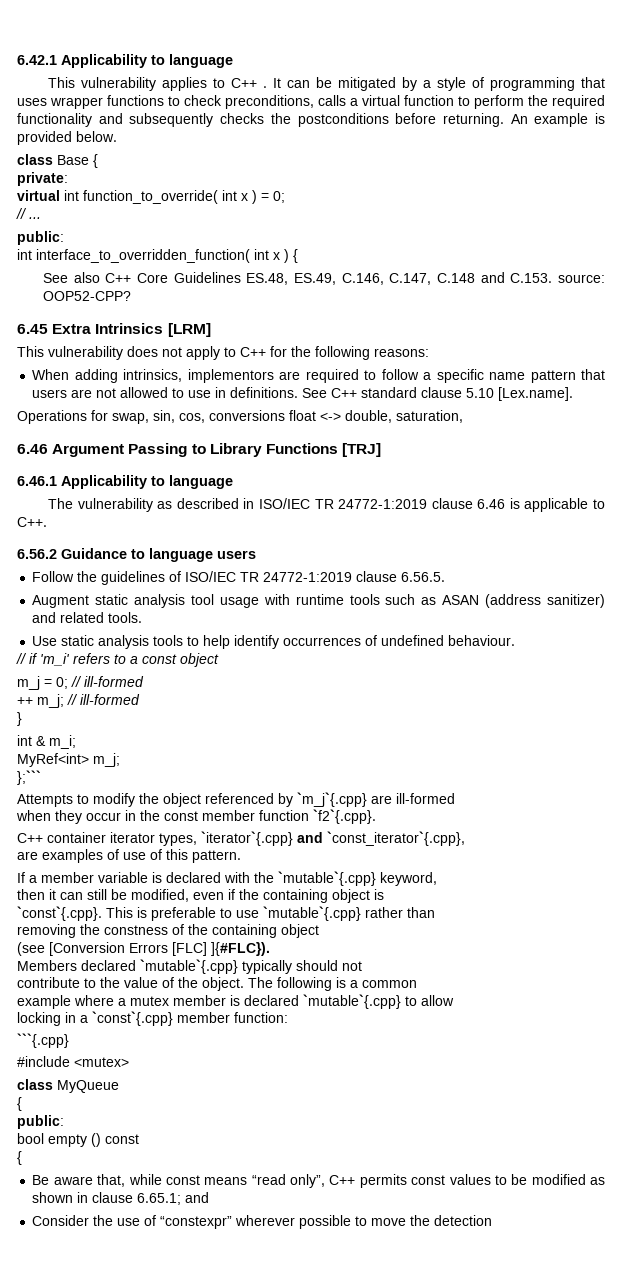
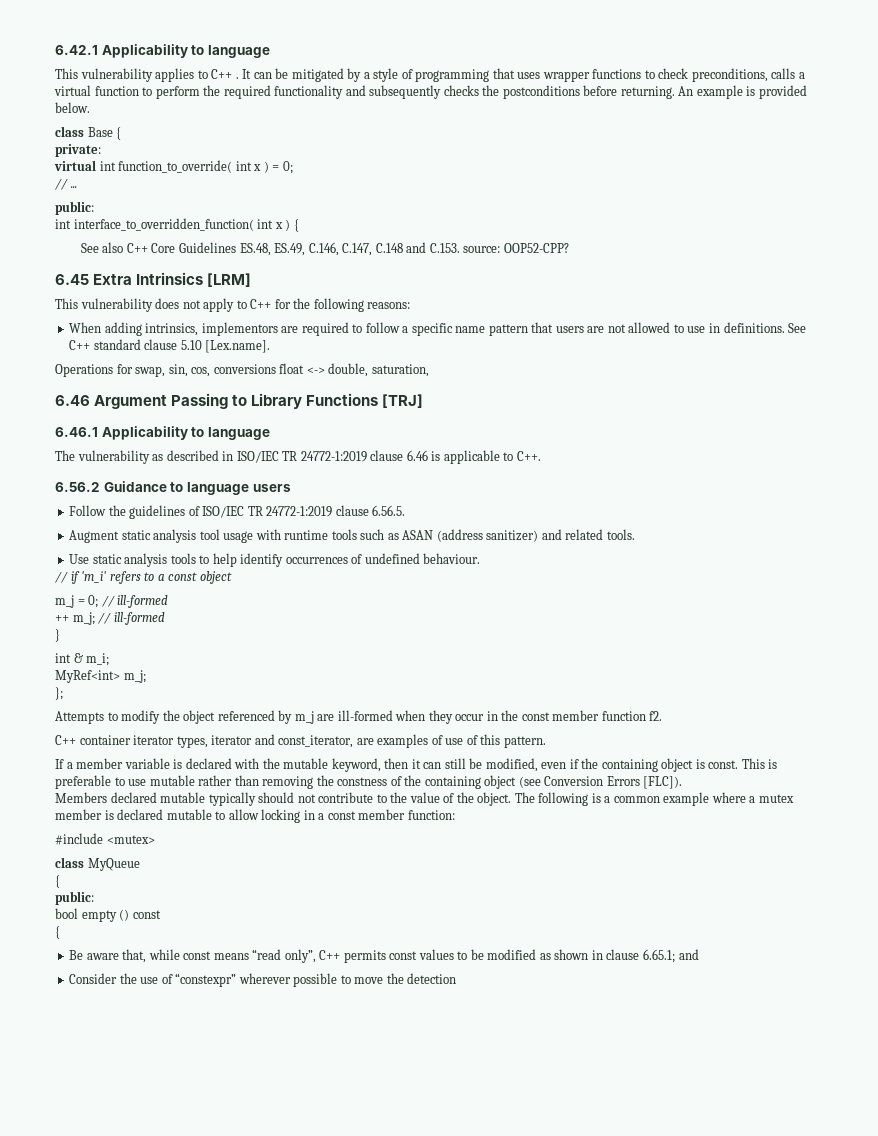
- };```
+ };
- Attempts to modify the object referenced by `m_j`{.cpp} are ill-formed
- when they occur in the const member function `f2`{.cpp}.
+ Attempts to modify the object referenced by m_j are ill-formed when they occur in the const member function f2.
- C++ container iterator types, `iterator`{.cpp} and `const_iterator`{.cpp},
- are examples of use of this pattern.
+ C++ container iterator types, iterator and const_iterator, are examples of use of this pattern.
- If a member variable is declared with the `mutable`{.cpp} keyword,
- then it can still be modified, even if the containing object is
- `const`{.cpp}. This is preferable to use `mutable`{.cpp} rather than
- removing the constness of the containing object
- (see [Conversion Errors [FLC] ]{#FLC}).
+ If a member variable is declared with the mutable keyword, then it can still be modified, even if the containing object is const. This is preferable to use mutable rather than removing the constness of the containing object (see Conversion Errors [FLC]).
- Members declared `mutable`{.cpp} typically should not
- contribute to the value of the object.
+ Members declared mutable typically should not contribute to the value of the object.
- The following is a common
- example where a mutex member is declared `mutable`{.cpp} to allow
- locking in a `const`{.cpp} member function:
+ The following is a common example where a mutex member is declared mutable to allow locking in a const member function:
- ```{.cpp}

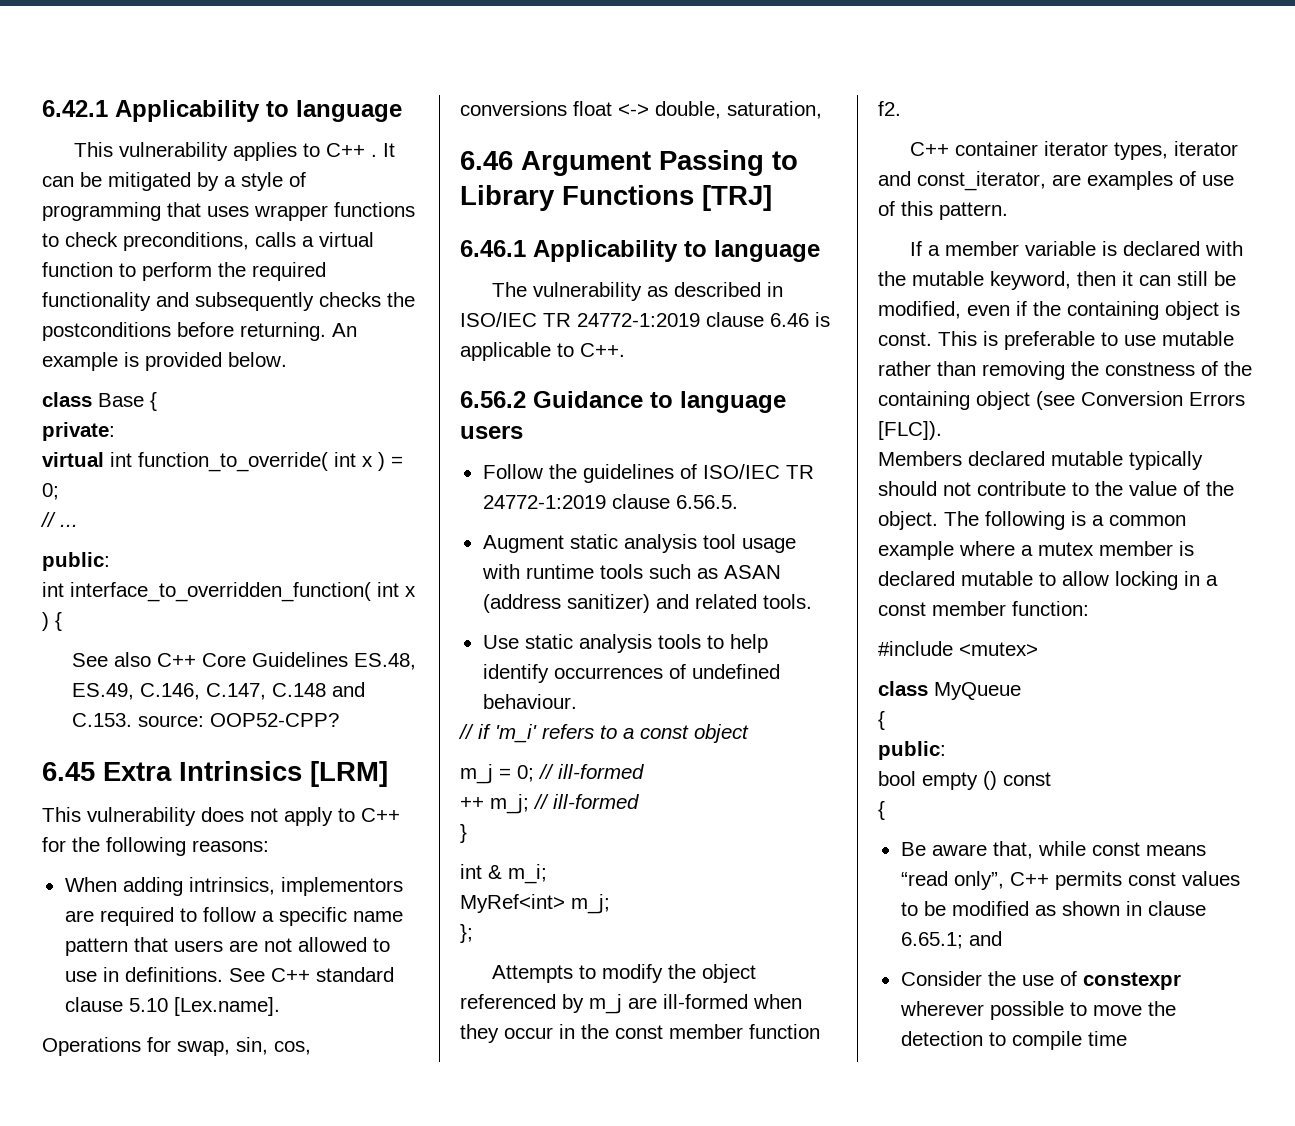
- Consider the use of “constexpr” wherever possible to move the detection
+ Consider the use of constexpr wherever possible to move the detection to compile time

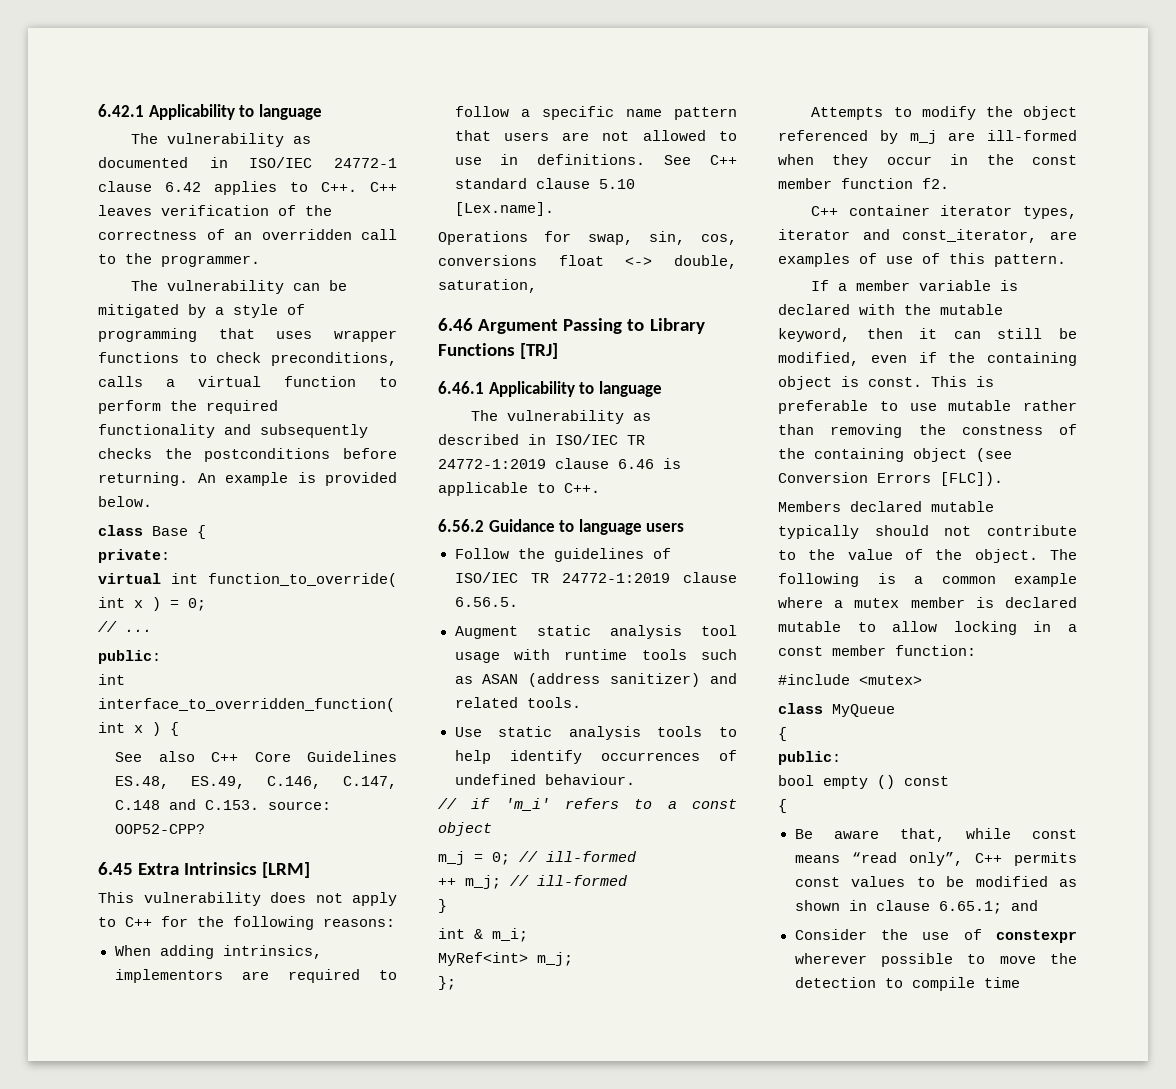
- This vulnerability applies to C++ . It can be mitigated by a style of programming that uses wrapper functions to check preconditions, calls a virtual function to perform the required functionality and subsequently checks the postconditions before returning.
+ The vulnerability as documented in ISO/IEC 24772-1 clause 6.42 applies to C++. C++ leaves verification of the correctness of an overridden call to the programmer.
+ The vulnerability can be mitigated by a style of programming that uses wrapper functions to check preconditions, calls a virtual function to perform the required functionality and subsequently checks the postconditions before returning.

